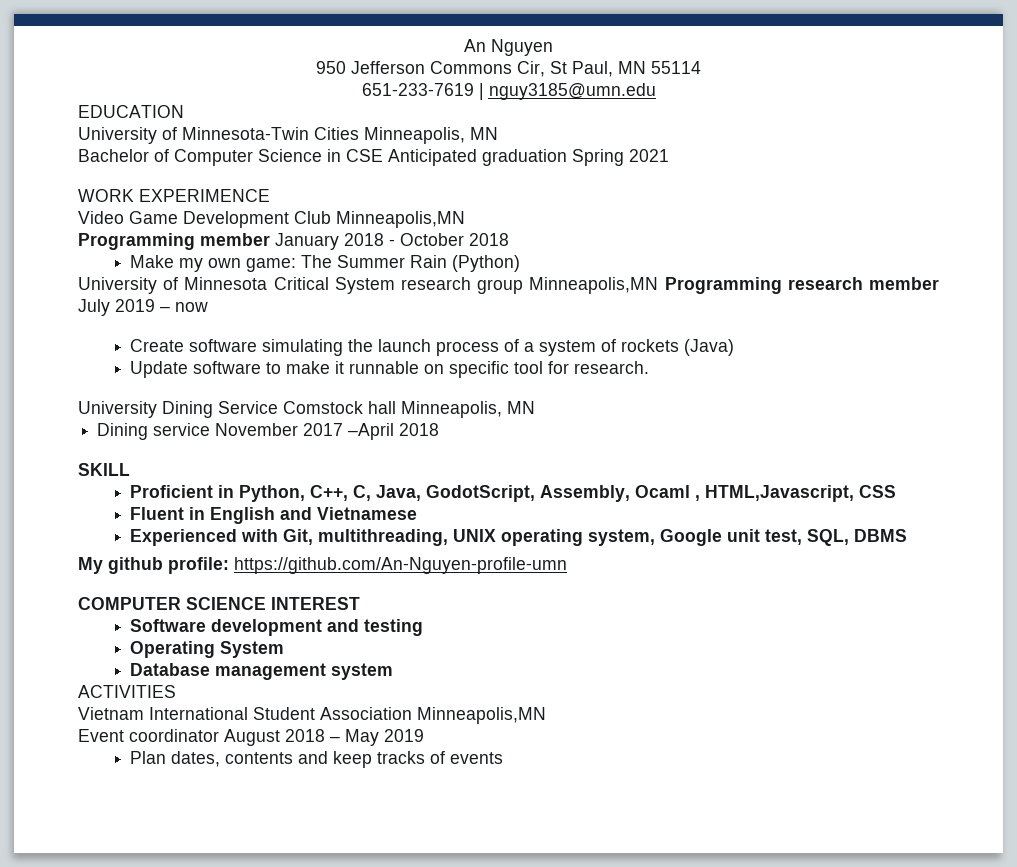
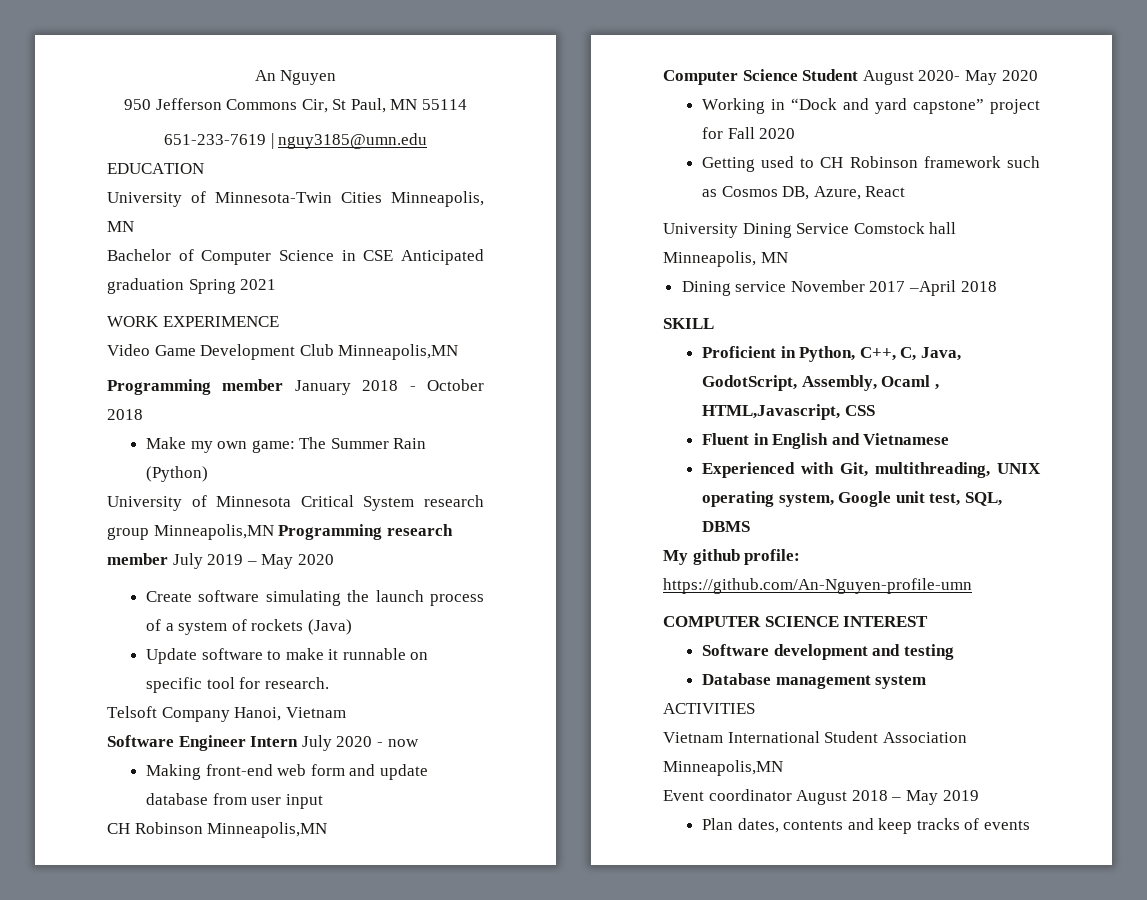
- University of Minnesota Critical System research group Minneapolis,MN Programming research member July 2019 – now
+ University of Minnesota Critical System research group Minneapolis,MN Programming research member July 2019 – May 2020
+ Telsoft Company Hanoi, Vietnam
+ Software Engineer Intern July 2020 - now
+ Making front-end web form and update database from user input
+ CH Robinson Minneapolis,MN
+ Computer Science Student August 2020- May 2020
+ Working in “Dock and yard capstone” project for Fall 2020
+ Getting used to CH Robinson framework such as Cosmos DB, Azure, React
- Operating System

